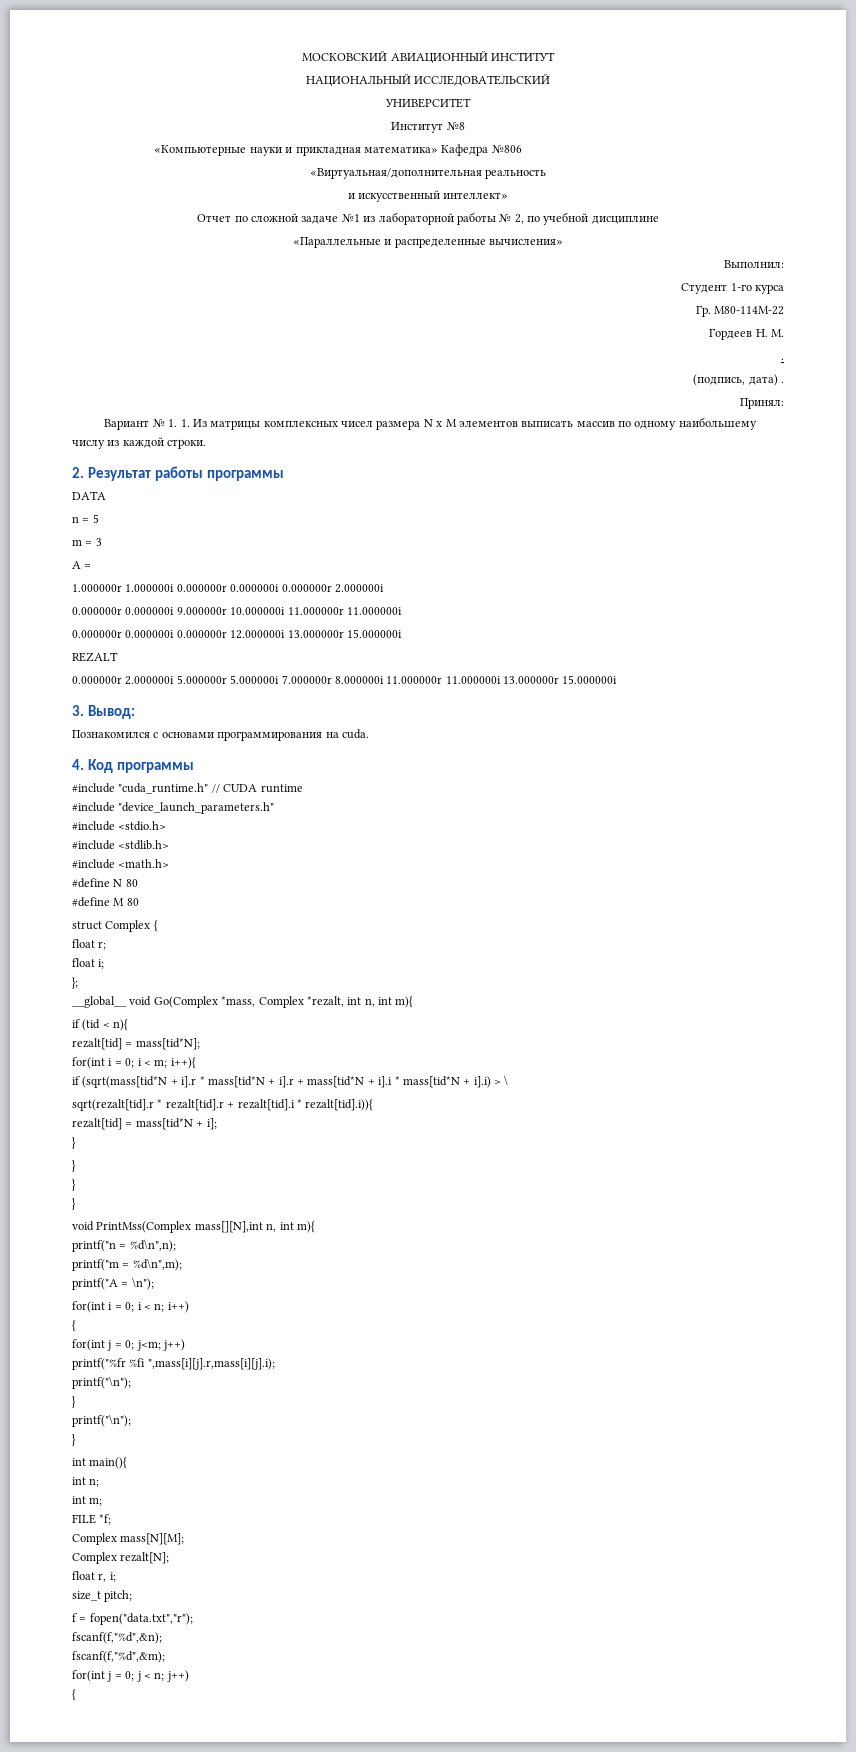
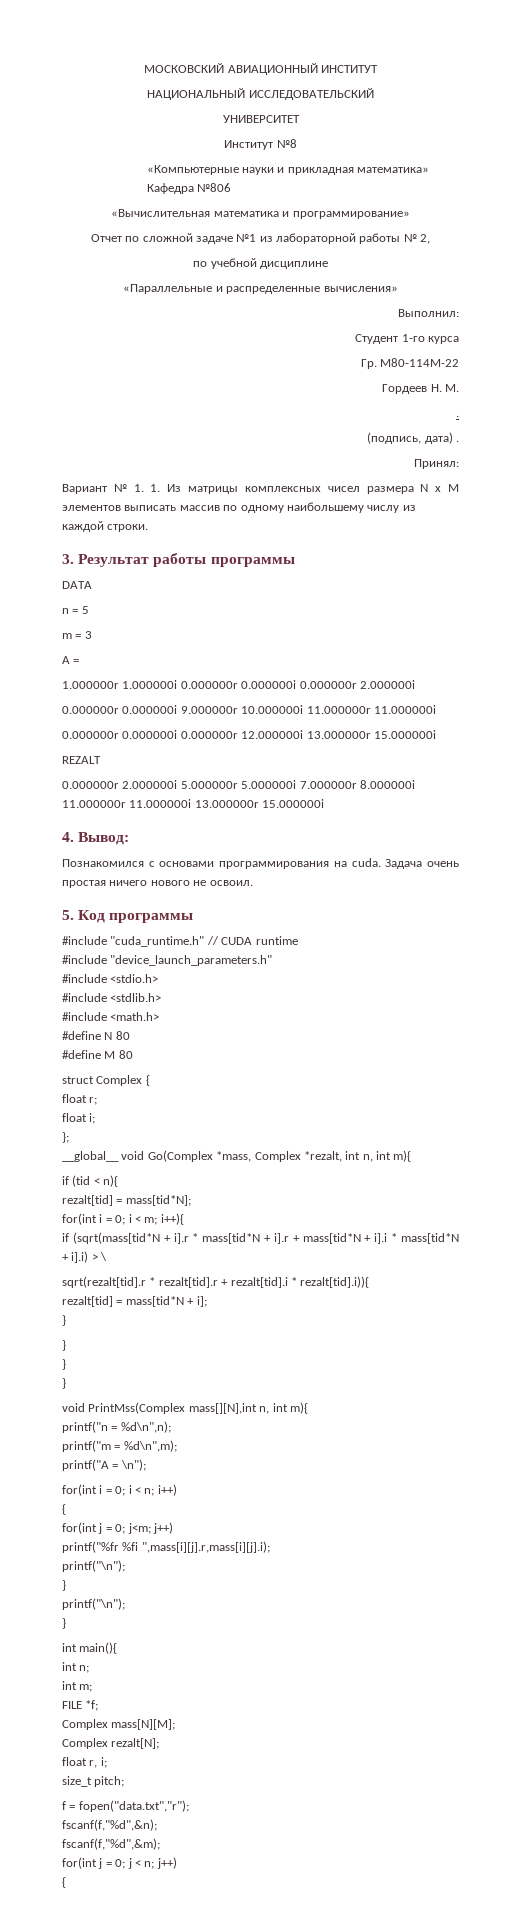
- «Виртуальная/дополнительная реальность
- и искусственный интеллект»
+ «Вычислительная математика и программирование»
- Отчет по сложной задаче №1 из лабораторной работы № 2, по учебной дисциплине
+ Отчет по сложной задаче №1 из лабораторной работы № 2,
+ по учебной дисциплине
- 2. Результат работы программы
+ 3. Результат работы программы
- 3. Вывод:
+ 4. Вывод:
- Познакомился с основами программирования на cuda.
- 4. Код программы
+ Познакомился с основами программирования на cuda. Задача очень простая ничего нового не освоил.
+ 5. Код программы

